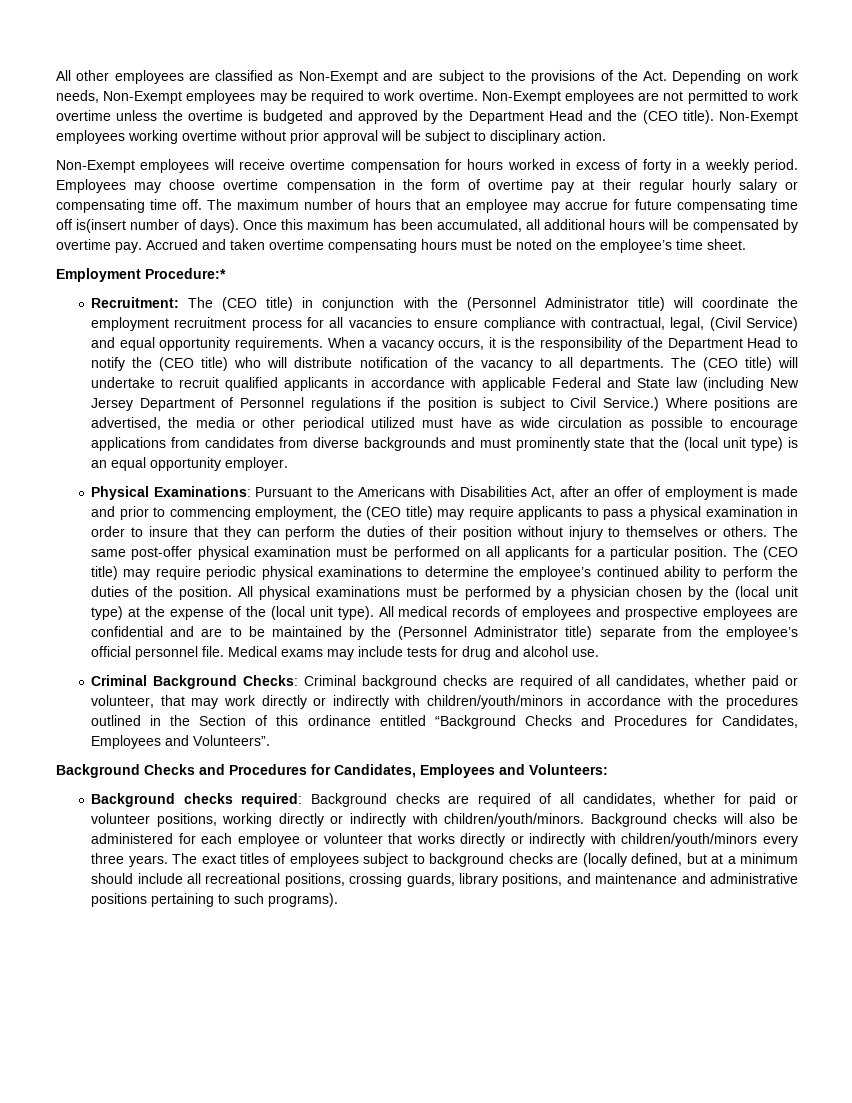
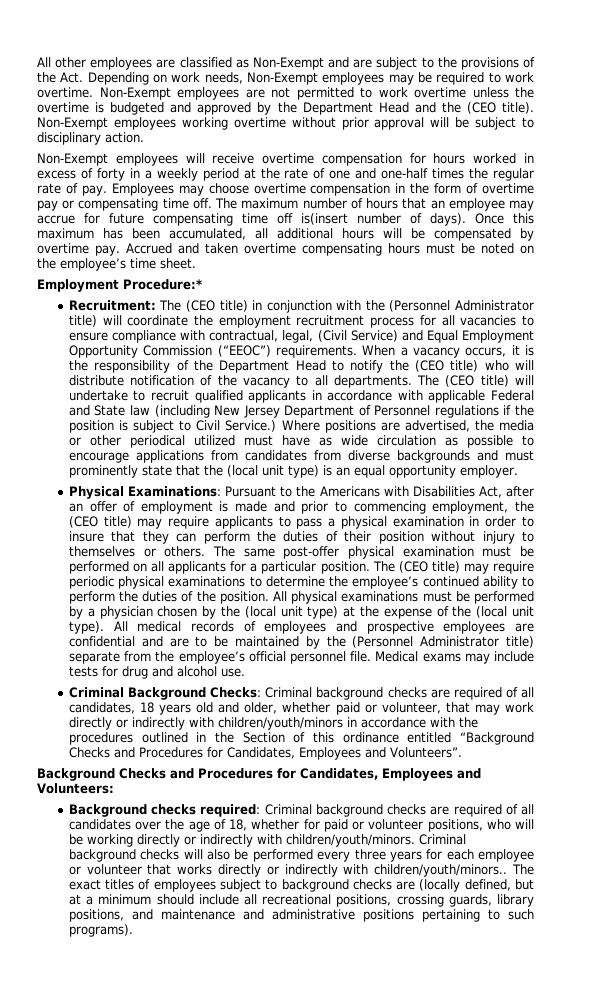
- Non-Exempt employees will receive overtime compensation for hours worked in excess of forty in a weekly period.
+ Non-Exempt employees will receive overtime compensation for hours worked in excess of forty in a weekly period at the rate of one and one-half times the regular rate of pay.
- Employees may choose overtime compensation in the form of overtime pay at their regular hourly salary or compensating time off.
+ Employees may choose overtime compensation in the form of overtime pay or compensating time off.
- Recruitment: The (CEO title) in conjunction with the (Personnel Administrator title) will coordinate the employment recruitment process for all vacancies to ensure compliance with contractual, legal, (Civil Service) and equal opportunity requirements.
+ Recruitment: The (CEO title) in conjunction with the (Personnel Administrator title) will coordinate the employment recruitment process for all vacancies to ensure compliance with contractual, legal, (Civil Service) and Equal Employment Opportunity Commission (“EEOC”) requirements.
- Criminal Background Checks: Criminal background checks are required of all candidates, whether paid or volunteer, that may work directly or indirectly with children/youth/minors in accordance with the procedures outlined in the Section of this ordinance entitled “Background Checks and Procedures for Candidates, Employees and Volunteers”.
+ Criminal Background Checks: Criminal background checks are required of all candidates, 18 years old and older, whether paid or volunteer, that may work directly or indirectly with children/youth/minors in accordance with the procedures outlined in the Section of this ordinance entitled “Background Checks and Procedures for Candidates, Employees and Volunteers”.
- Background checks required: Background checks are required of all candidates, whether for paid or volunteer positions, working directly or indirectly with children/youth/minors.
+ Background checks required: Criminal background checks are required of all candidates over the age of 18, whether for paid or volunteer positions, who will be working directly or indirectly with children/youth/minors.
- Background checks will also be administered for each employee or volunteer that works directly or indirectly with children/youth/minors every three years.
+ Criminal background checks will also be performed every three years for each employee or volunteer that works directly or indirectly with children/youth/minors..

